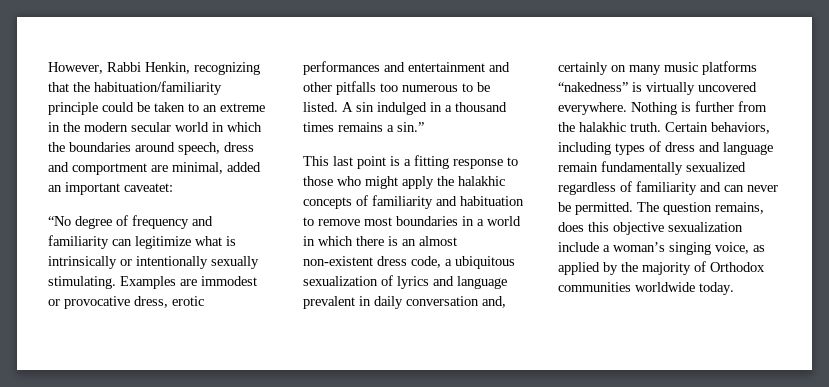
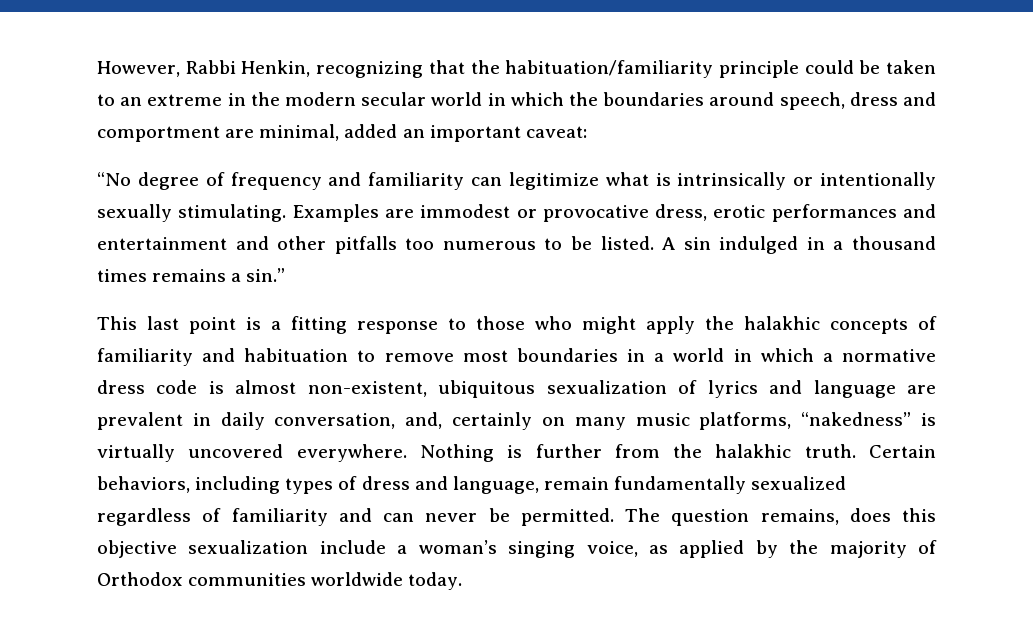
- However, Rabbi Henkin, recognizing that the habituation/familiarity principle could be taken to an extreme in the modern secular world in which the boundaries around speech, dress and comportment are minimal, added an important caveatet:
+ However, Rabbi Henkin, recognizing that the habituation/familiarity principle could be taken to an extreme in the modern secular world in which the boundaries around speech, dress and comportment are minimal, added an important caveat:
- This last point is a fitting response to those who might apply the halakhic concepts of familiarity and habituation to remove most boundaries in a world in which there is an almost non-existent dress code, a ubiquitous sexualization of lyrics and language prevalent in daily conversation and, certainly on many music platforms “nakedness” is virtually uncovered everywhere.
+ This last point is a fitting response to those who might apply the halakhic concepts of familiarity and habituation to remove most boundaries in a world in which a normative dress code is almost non-existent, ubiquitous sexualization of lyrics and language are prevalent in daily conversation, and, certainly on many music platforms, “nakedness” is virtually uncovered everywhere.
- Certain behaviors, including types of dress and language remain fundamentally sexualized regardless of familiarity and can never be permitted.
+ Certain behaviors, including types of dress and language, remain fundamentally sexualized regardless of familiarity and can never be permitted.

